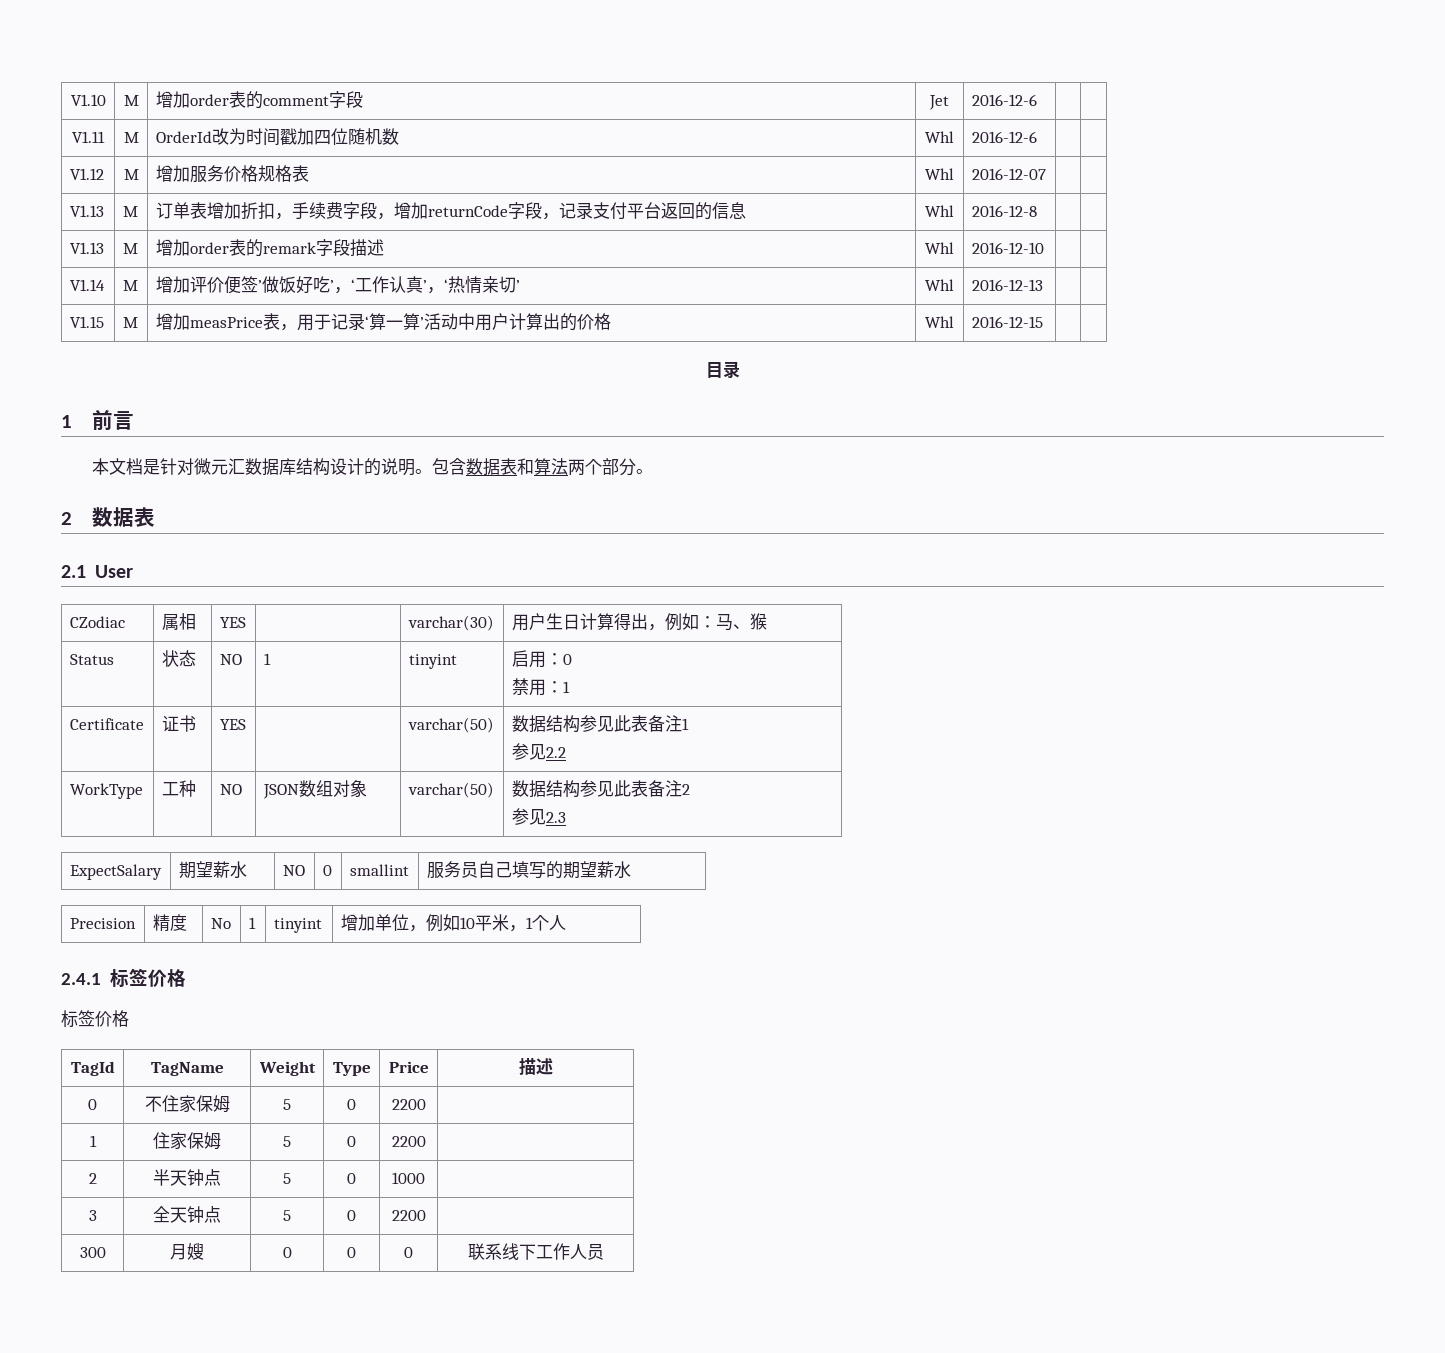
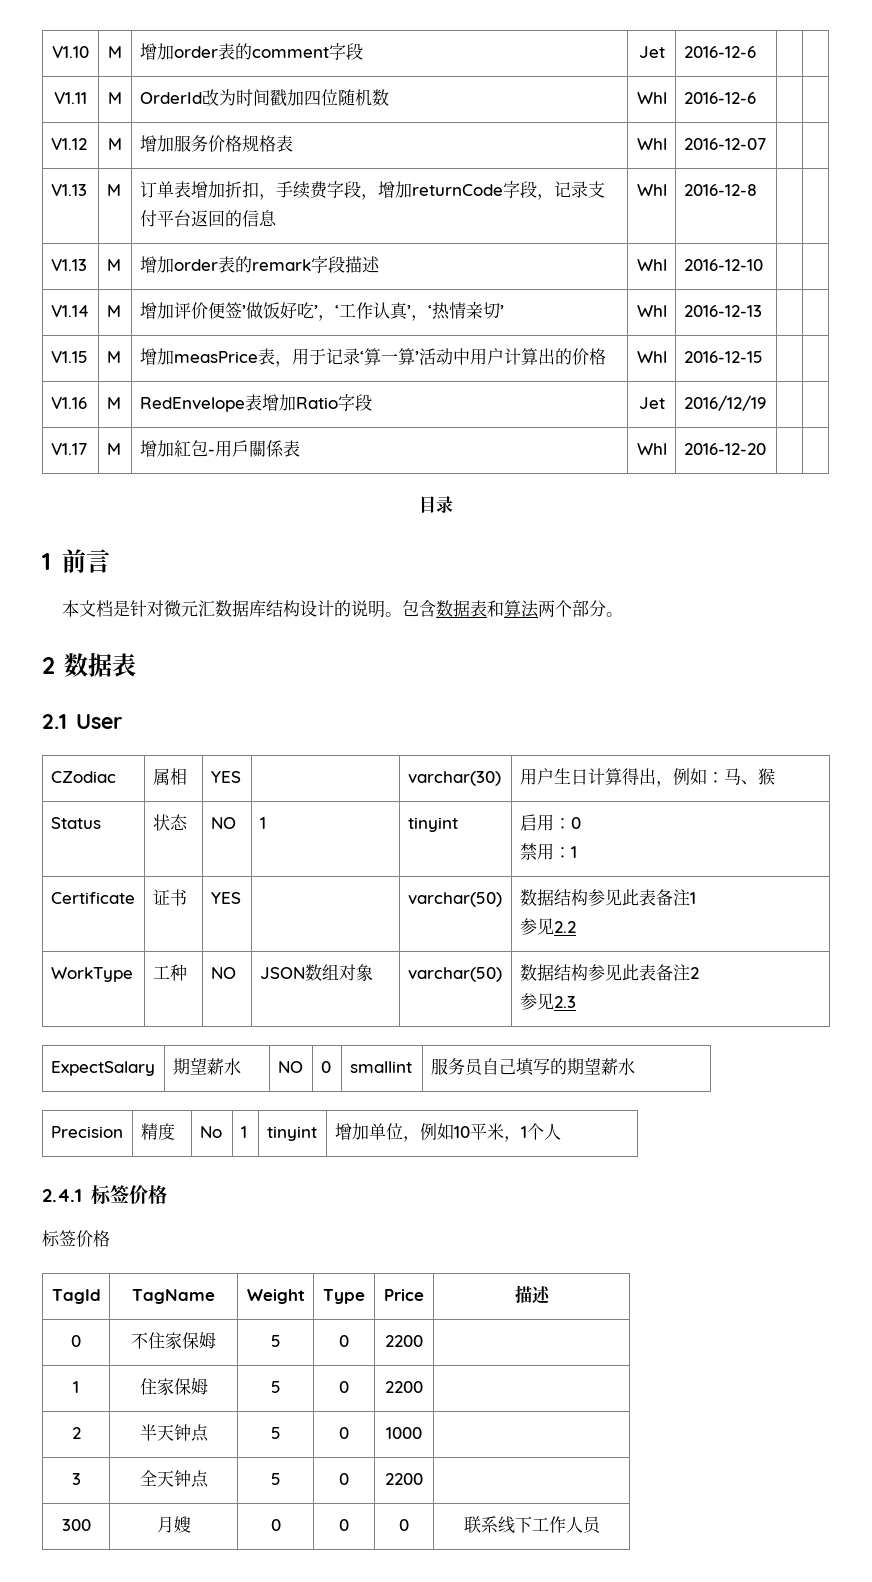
+ V1.16 | M | RedEnvelope表增加Ratio字段 | Jet | 2016/12/19 | |
+ V1.17 | M | 增加紅包-用戶關係表 | Whl | 2016-12-20 | |

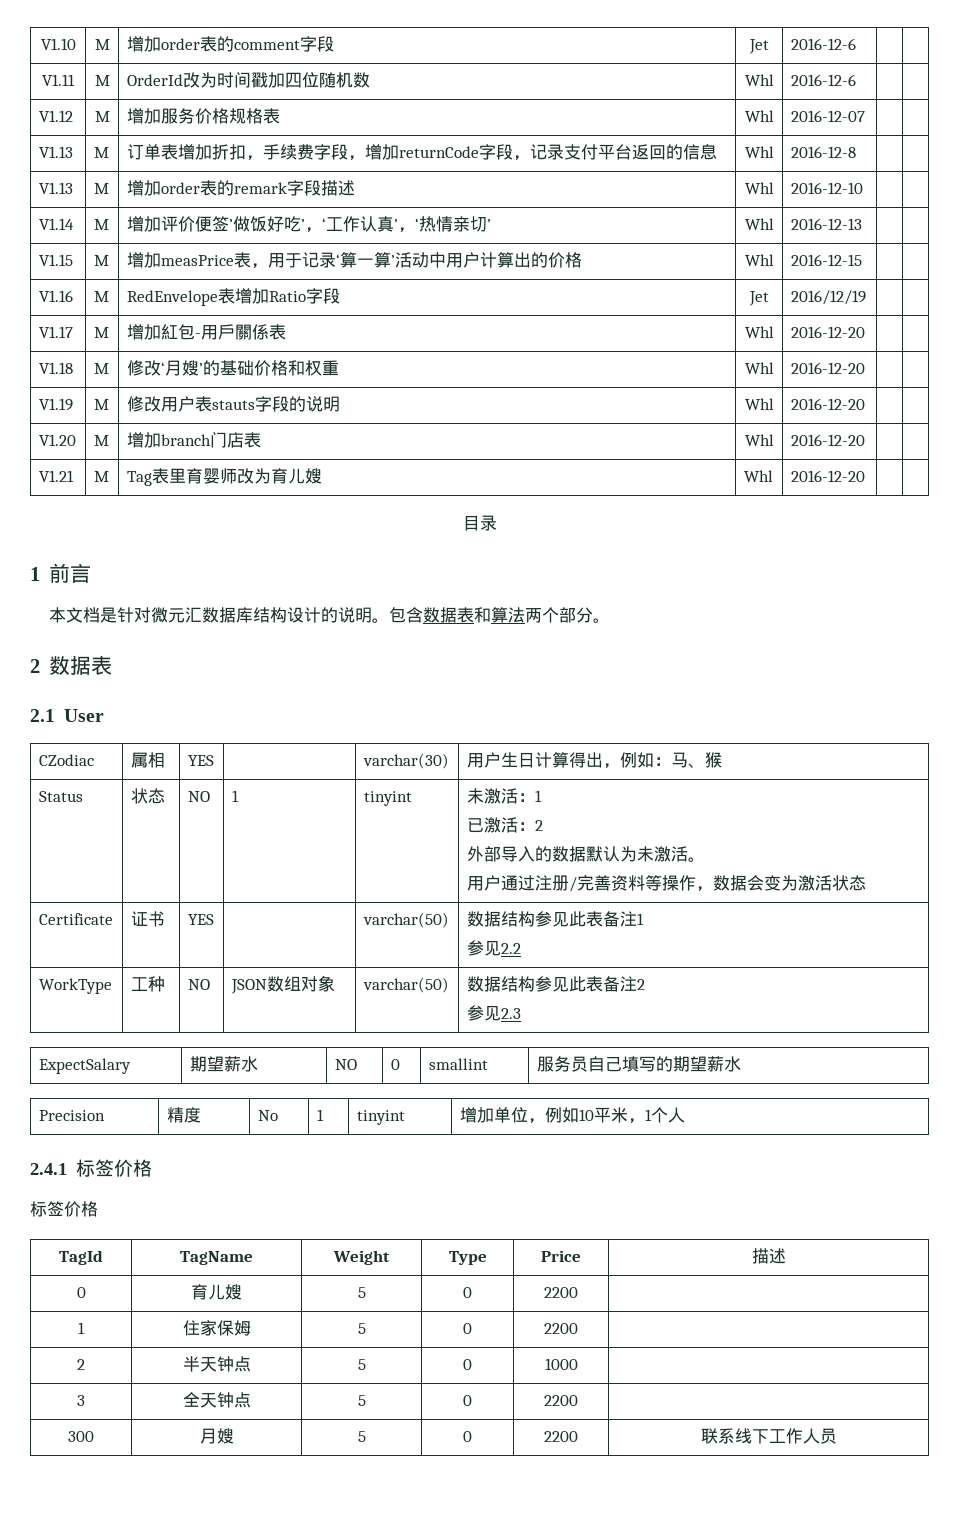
+ V1.18 | M | 修改‘月嫂’的基础价格和权重 | Whl | 2016-12-20 | |
+ V1.19 | M | 修改用户表stauts字段的说明 | Whl | 2016-12-20 | |
+ V1.20 | M | 增加branch门店表 | Whl | 2016-12-20 | |
+ V1.21 | M | Tag表里育婴师改为育儿嫂 | Whl | 2016-12-20 | |
- Status | 状态 | NO | 1 | tinyint | 启用：0
- 禁用：1
+ Status | 状态 | NO | 1 | tinyint | 未激活：1
+ 已激活：2
+ 外部导入的数据默认为未激活。
+ 用户通过注册/完善资料等操作，数据会变为激活状态
- 0 | 不住家保姆 | 5 | 0 | 2200 |
+ 0 | 育儿嫂 | 5 | 0 | 2200 |
- 300 | 月嫂 | 0 | 0 | 0 | 联系线下工作人员
+ 300 | 月嫂 | 5 | 0 | 2200 | 联系线下工作人员

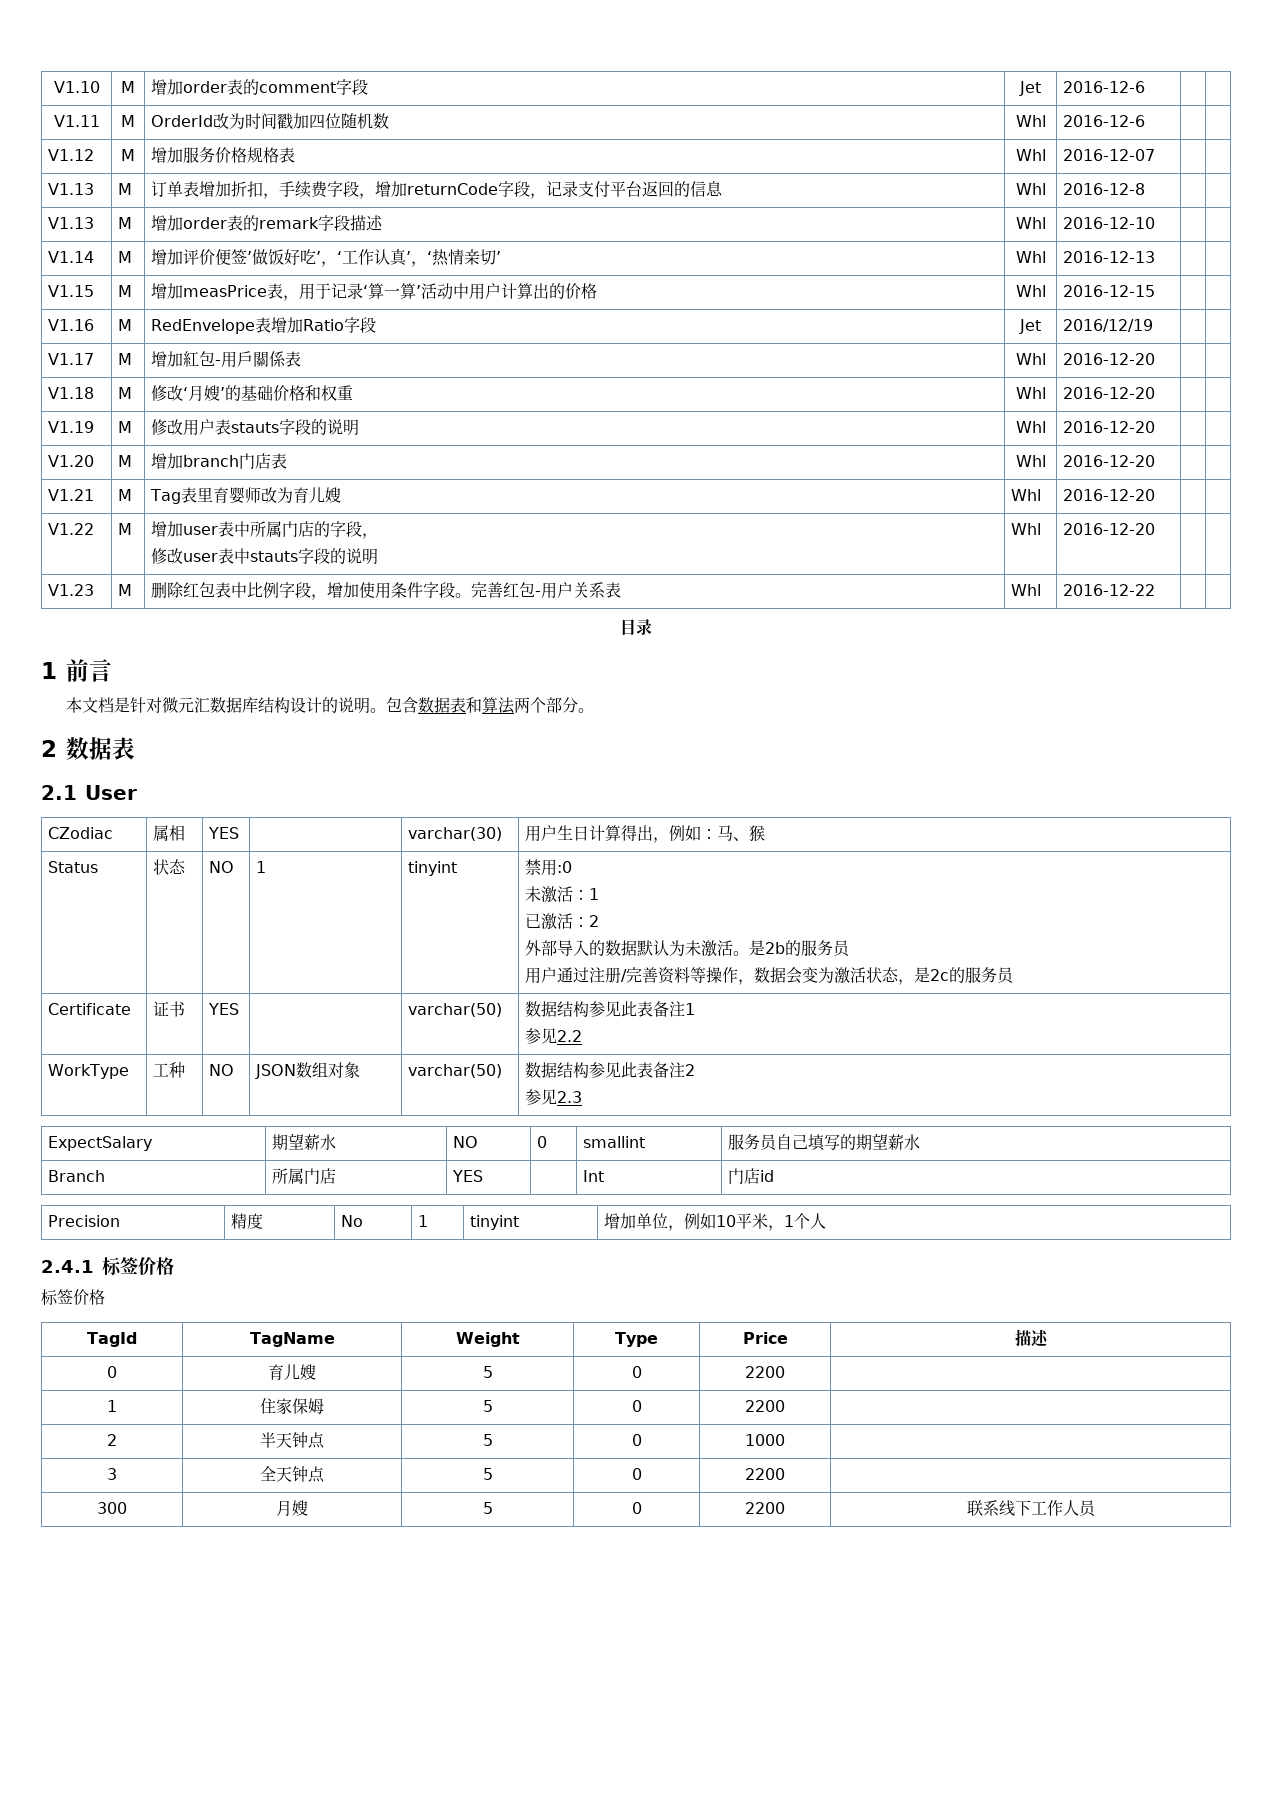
+ V1.22 | M | 增加user表中所属门店的字段，
+ 修改user表中stauts字段的说明 | Whl | 2016-12-20 | |
+ V1.23 | M | 删除红包表中比例字段，增加使用条件字段。完善红包-用户关系表 | Whl | 2016-12-22 | |
- Status | 状态 | NO | 1 | tinyint | 未激活：1
+ Status | 状态 | NO | 1 | tinyint | 禁用:0
+ 未激活：1
  已激活：2
- 外部导入的数据默认为未激活。
- 用户通过注册/完善资料等操作，数据会变为激活状态
+ 外部导入的数据默认为未激活。是2b的服务员
+ 用户通过注册/完善资料等操作，数据会变为激活状态，是2c的服务员
+ Branch | 所属门店 | YES | | Int | 门店id

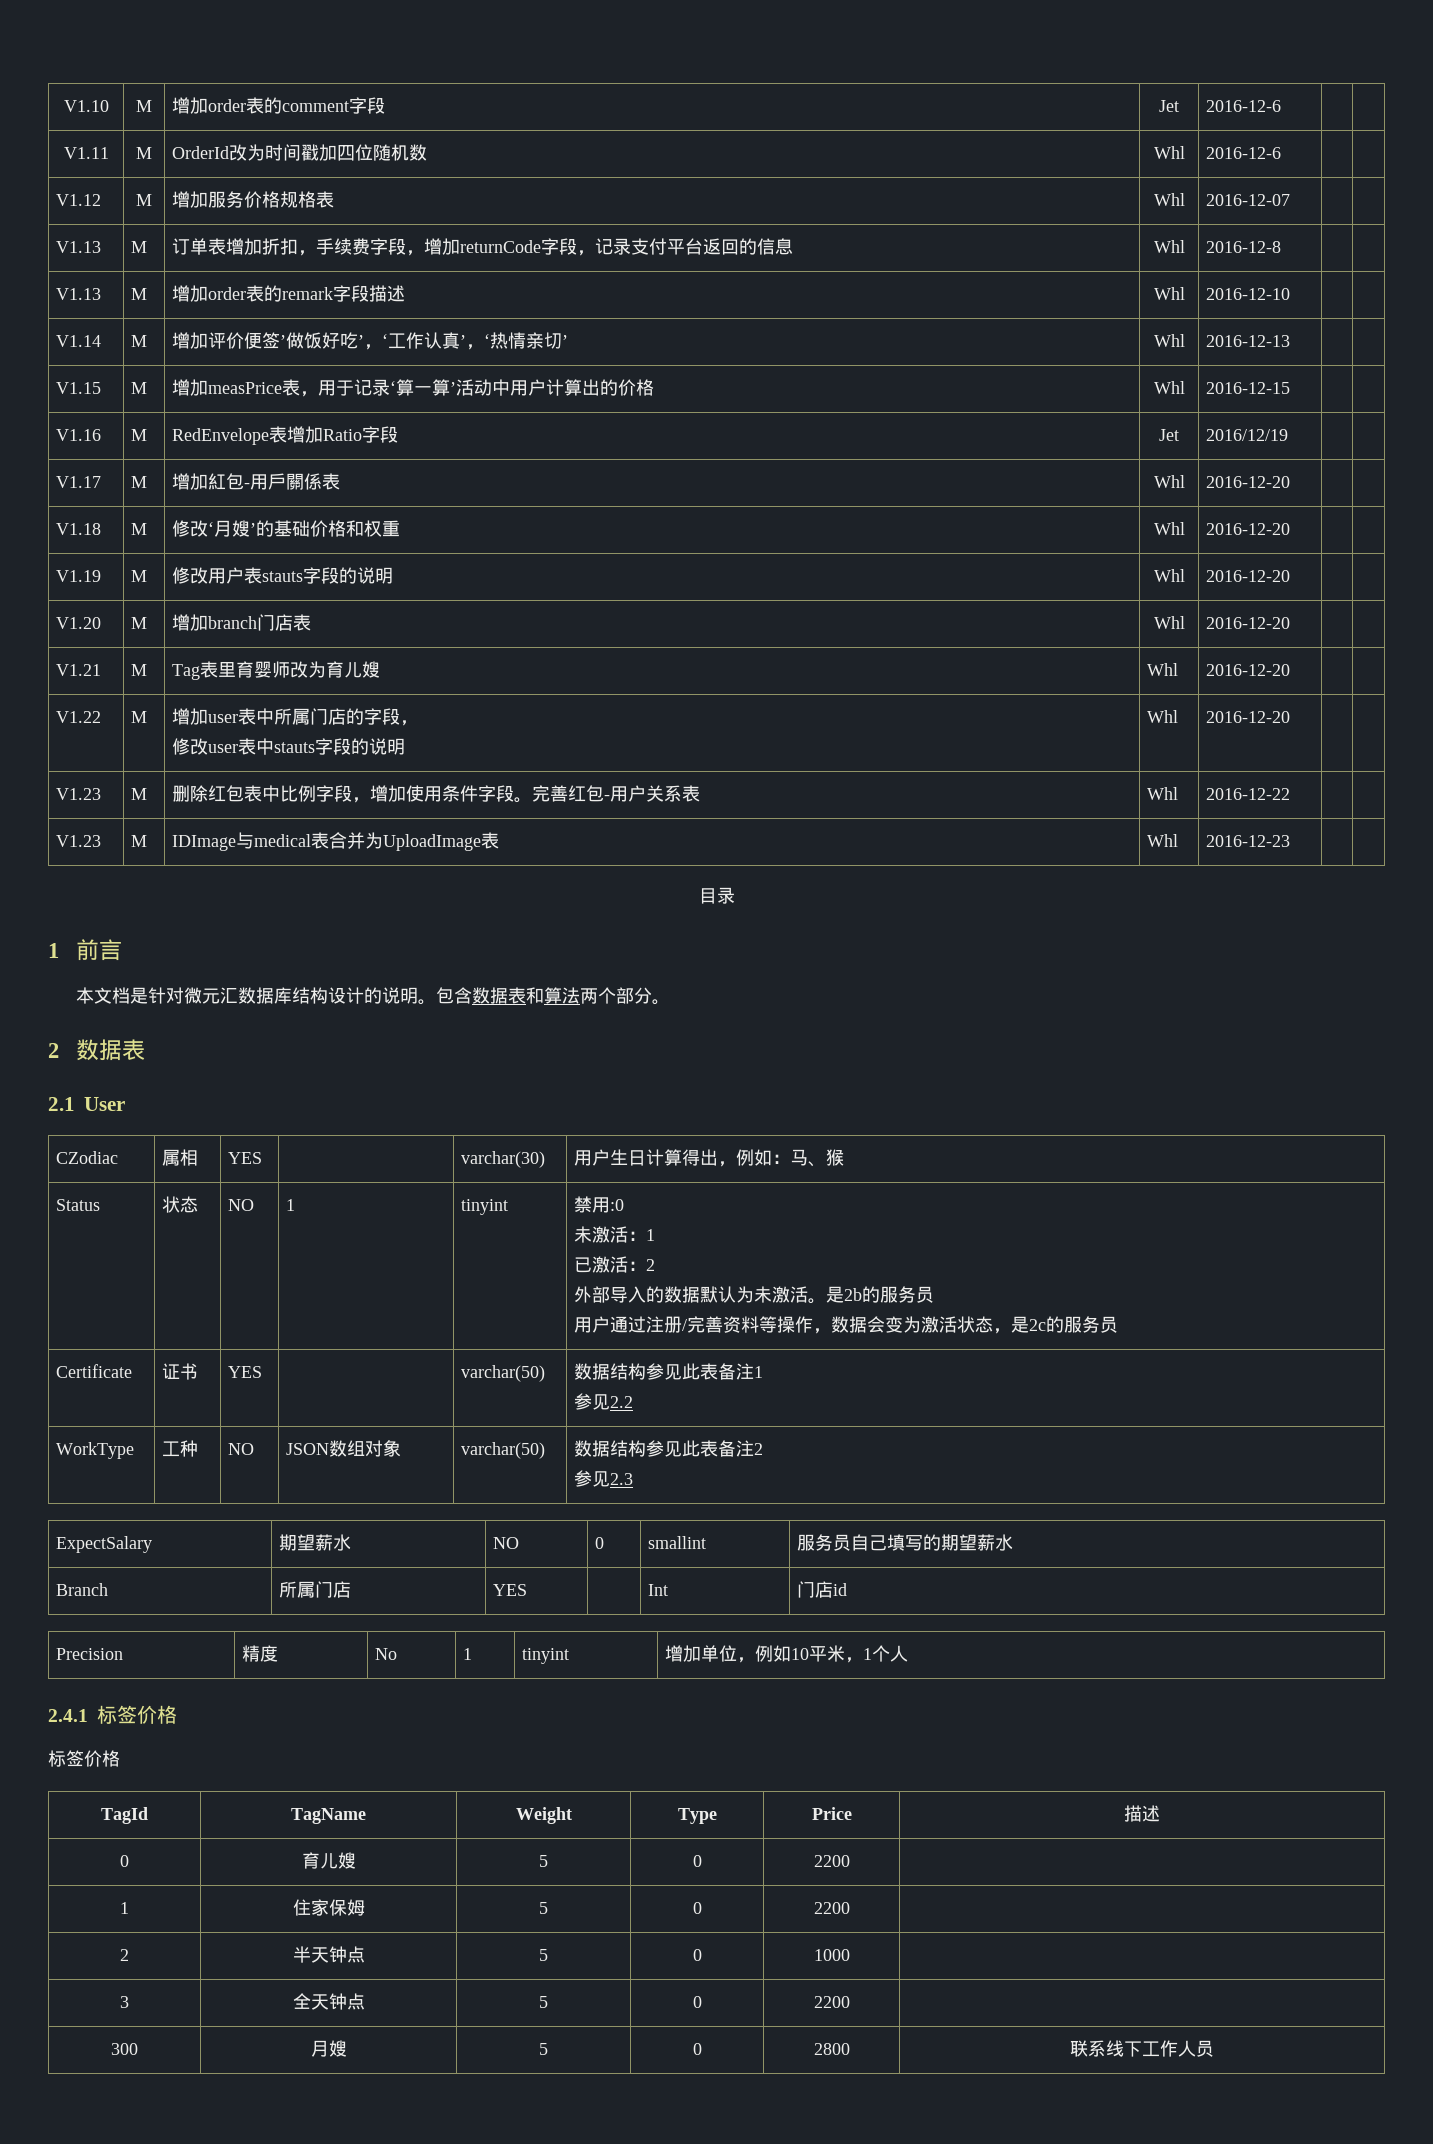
+ V1.23 | M | IDImage与medical表合并为UploadImage表 | Whl | 2016-12-23 | |
- 300 | 月嫂 | 5 | 0 | 2200 | 联系线下工作人员
+ 300 | 月嫂 | 5 | 0 | 2800 | 联系线下工作人员

